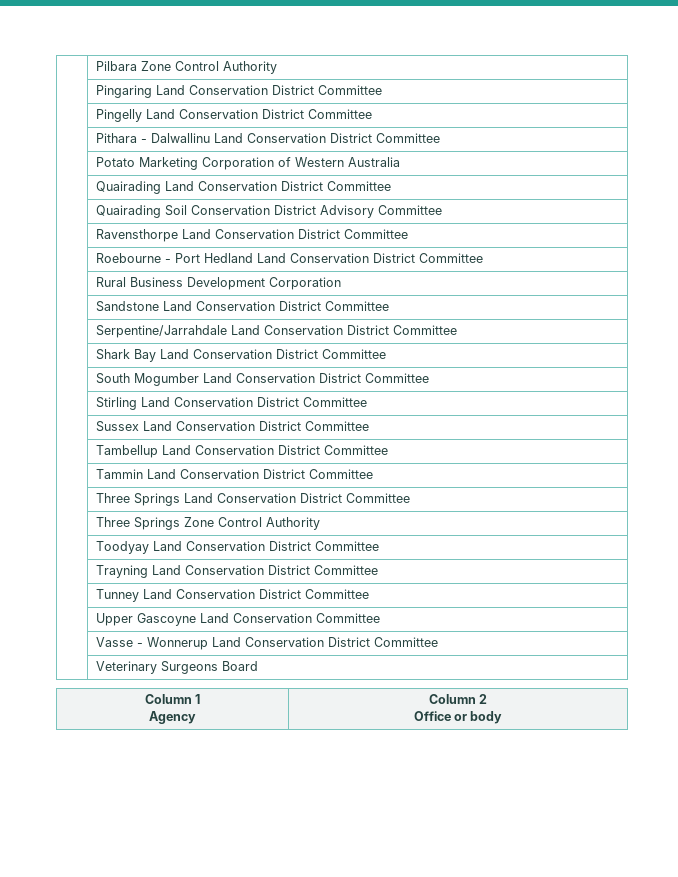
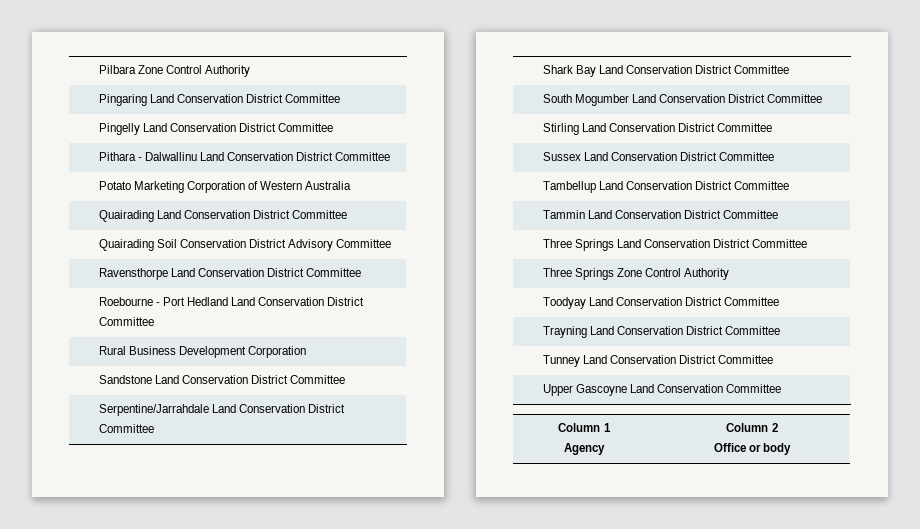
- | Vasse - Wonnerup Land Conservation District Committee
- | Veterinary Surgeons Board

